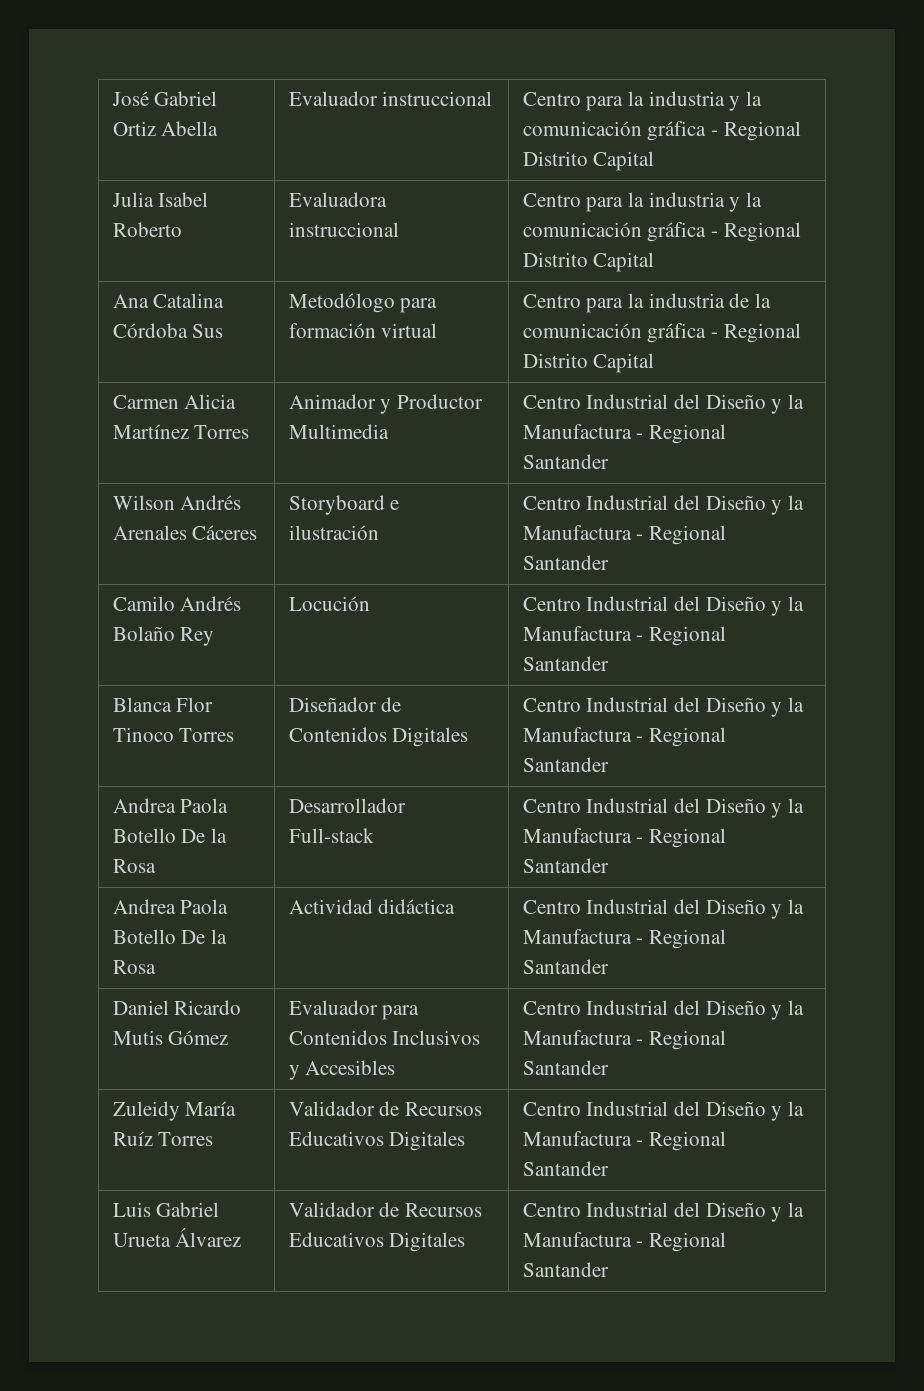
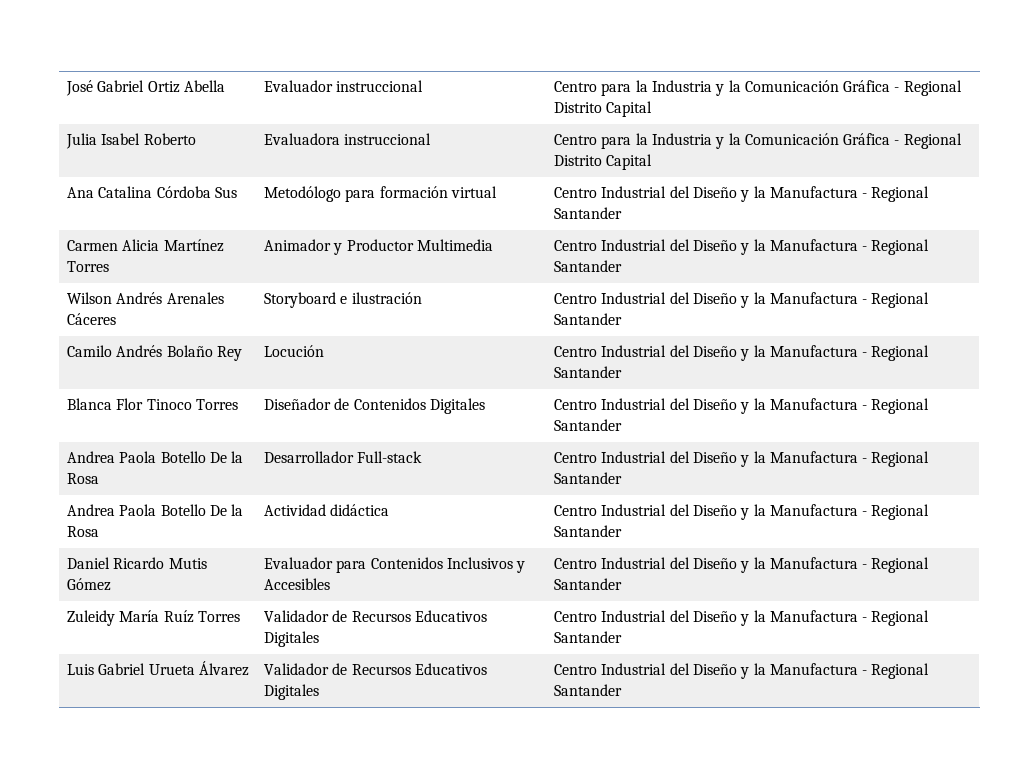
- José Gabriel Ortiz Abella | Evaluador instruccional | Centro para la industria y la comunicación gráfica - Regional Distrito Capital
+ José Gabriel Ortiz Abella | Evaluador instruccional | Centro para la Industria y la Comunicación Gráfica - Regional Distrito Capital
- Julia Isabel Roberto | Evaluadora instruccional | Centro para la industria y la comunicación gráfica - Regional Distrito Capital
+ Julia Isabel Roberto | Evaluadora instruccional | Centro para la Industria y la Comunicación Gráfica - Regional Distrito Capital
- Ana Catalina Córdoba Sus | Metodólogo para formación virtual | Centro para la industria de la comunicación gráfica - Regional Distrito Capital
+ Ana Catalina Córdoba Sus | Metodólogo para formación virtual | Centro Industrial del Diseño y la Manufactura - Regional Santander

